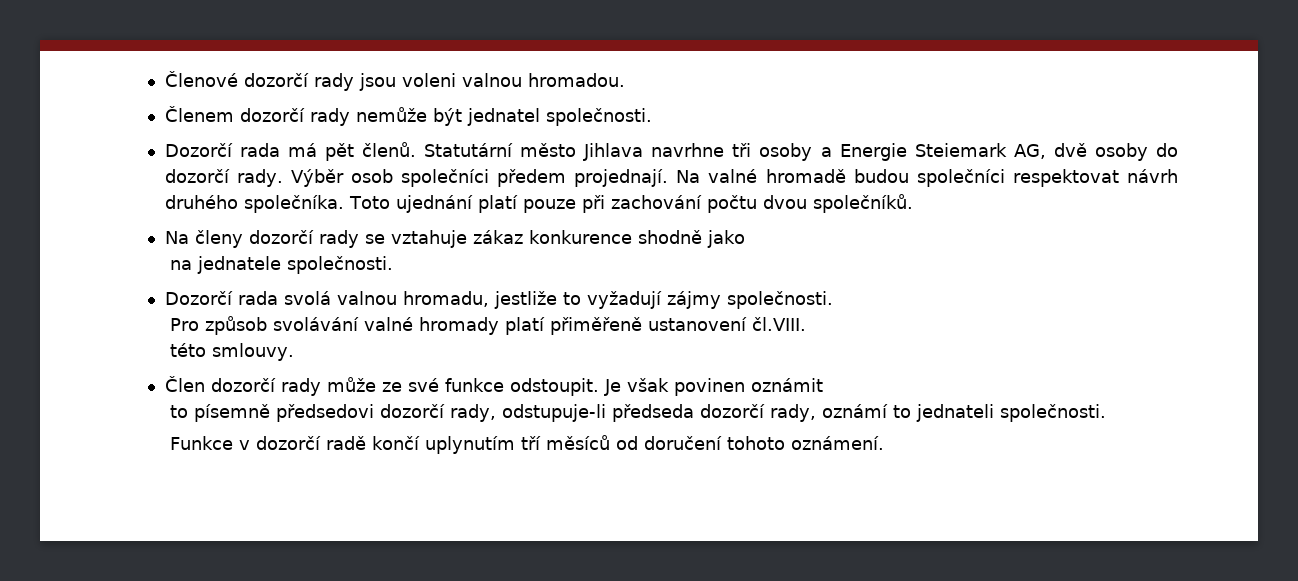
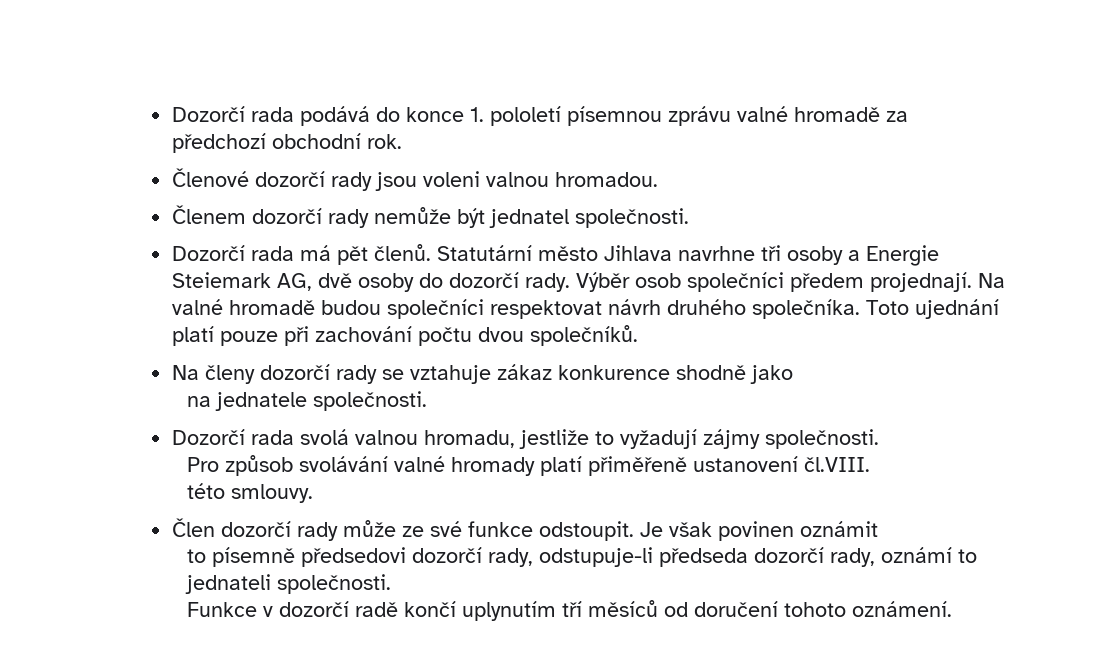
+ Dozorčí rada podává do konce 1. pololetí písemnou zprávu valné hromadě za předchozí obchodní rok.

